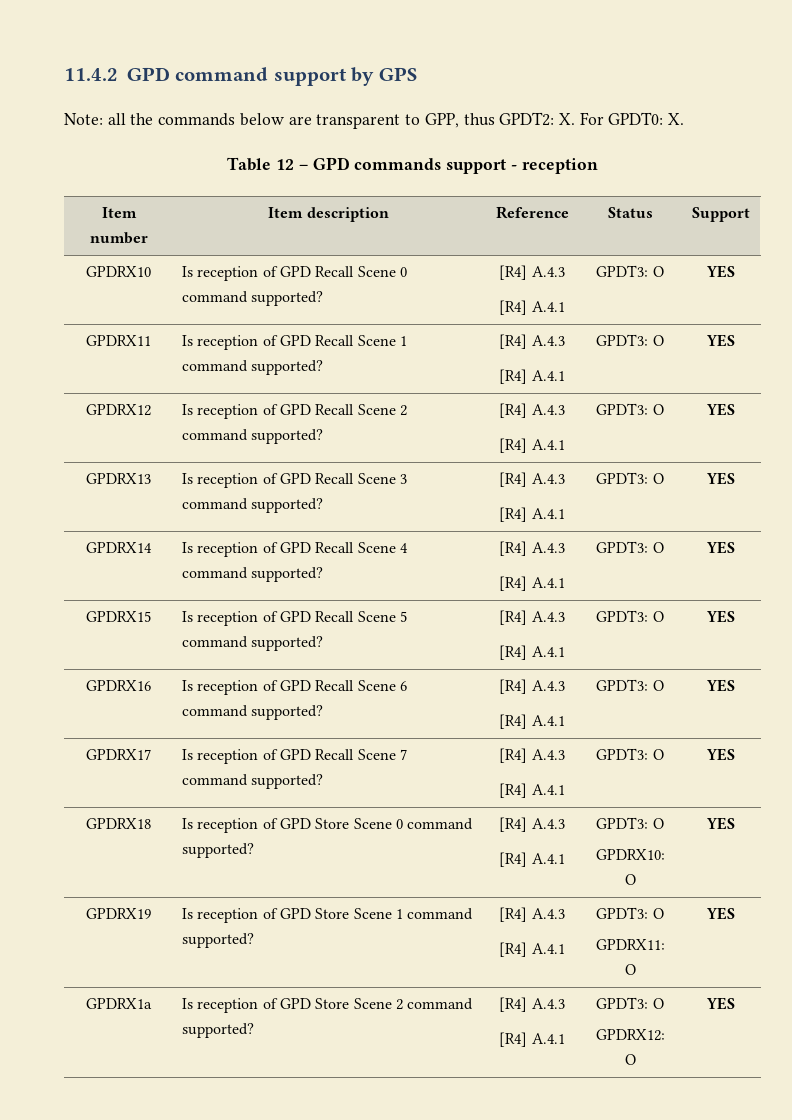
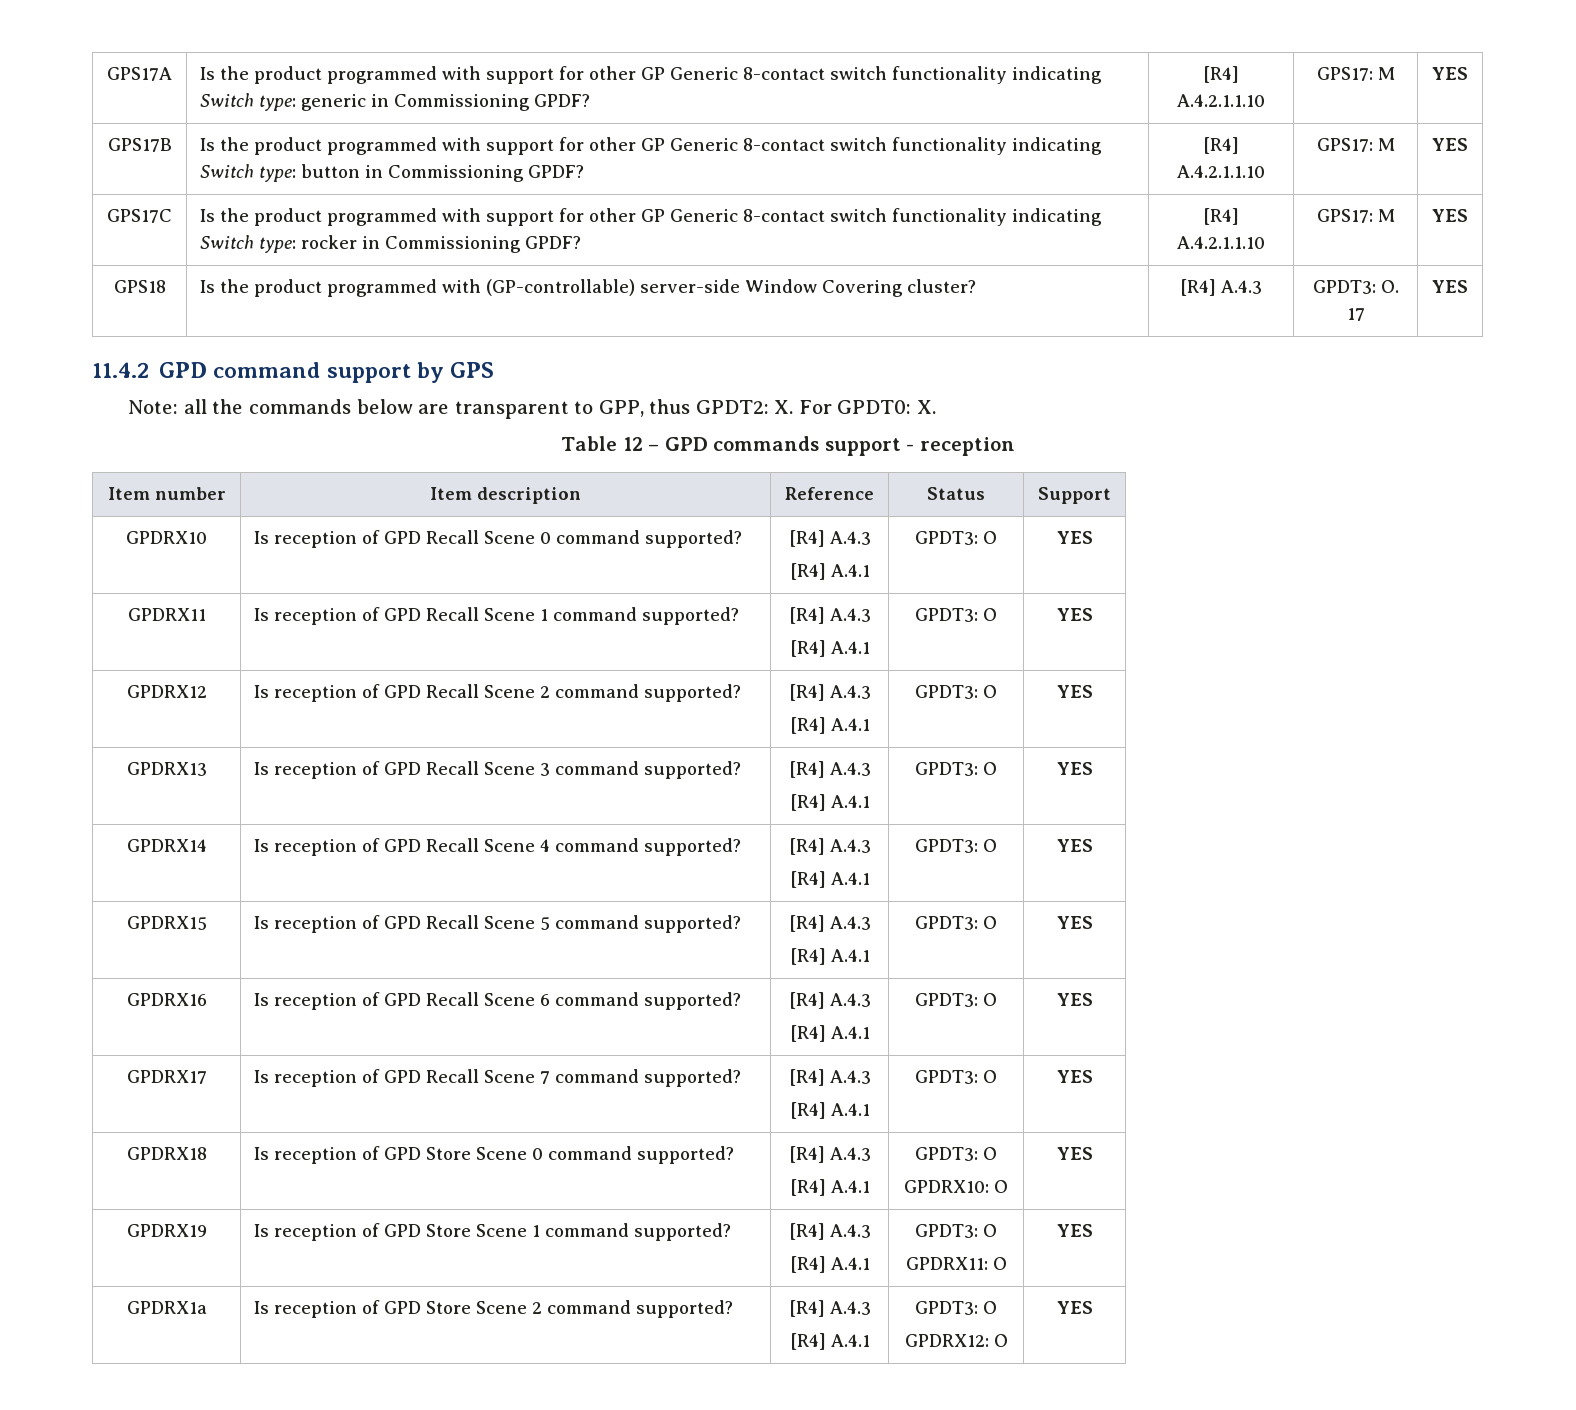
+ GPS17A | Is the product programmed with support for other GP Generic 8-contact switch functionality indicating Switch type: generic in Commissioning GPDF? | [R4] A.4.2.1.1.10 | GPS17: M | YES
+ GPS17B | Is the product programmed with support for other GP Generic 8-contact switch functionality indicating Switch type: button in Commissioning GPDF? | [R4] A.4.2.1.1.10 | GPS17: M | YES
+ GPS17C | Is the product programmed with support for other GP Generic 8-contact switch functionality indicating Switch type: rocker in Commissioning GPDF? | [R4] A.4.2.1.1.10 | GPS17: M | YES
+ GPS18 | Is the product programmed with (GP-controllable) server-side Window Covering cluster? | [R4] A.4.3 | GPDT3: O. 17 | YES

